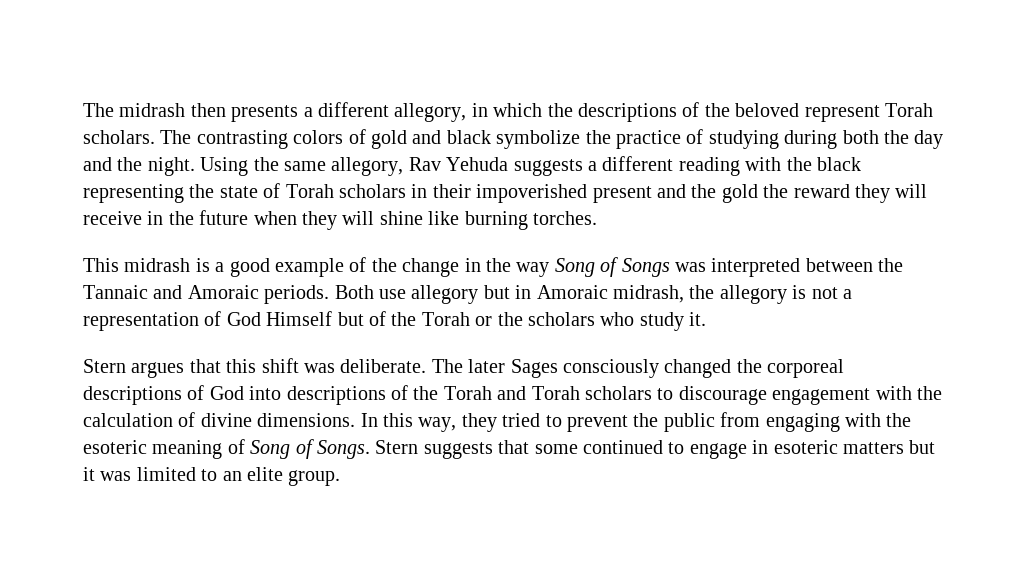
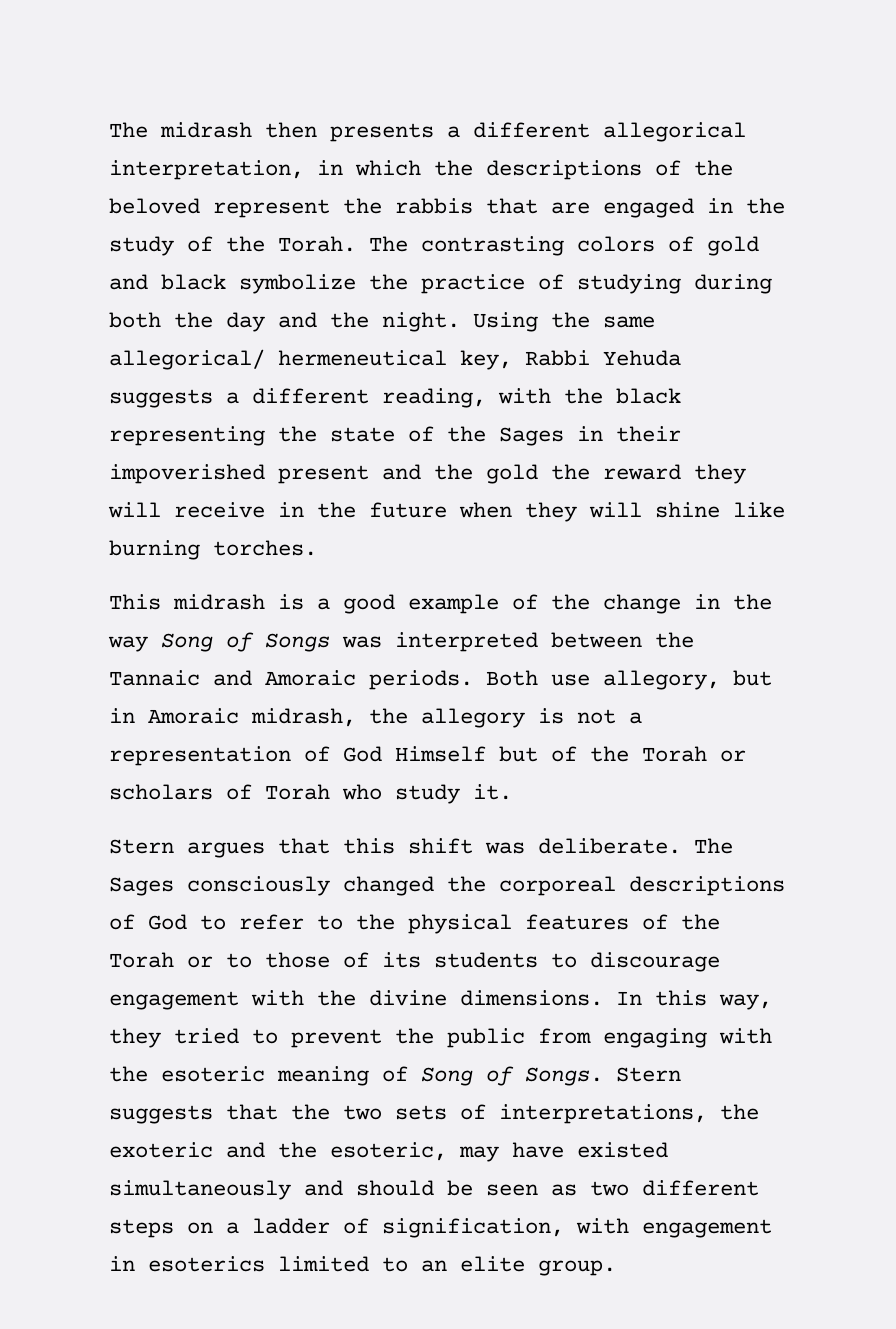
- The midrash then presents a different allegory, in which the descriptions of the beloved represent Torah scholars.
+ The midrash then presents a different allegorical interpretation, in which the descriptions of the beloved represent the rabbis that are engaged in the study of the Torah.
- Using the same allegory, Rav Yehuda suggests a different reading with the black representing the state of Torah scholars in their impoverished present and the gold the reward they will receive in the future when they will shine like burning torches.
+ Using the same allegorical/ hermeneutical key, Rabbi Yehuda suggests a different reading, with the black representing the state of the Sages in their impoverished present and the gold the reward they will receive in the future when they will shine like burning torches.
- Both use allegory but in Amoraic midrash, the allegory is not a representation of God Himself but of the Torah or the scholars who study it.
+ Both use allegory, but in Amoraic midrash, the allegory is not a representation of God Himself but of the Torah or scholars of Torah who study it.
- The later Sages consciously changed the corporeal descriptions of God into descriptions of the Torah and Torah scholars to discourage engagement with the calculation of divine dimensions.
+ The Sages consciously changed the corporeal descriptions of God to refer to the physical features of the Torah or to those of its students to discourage engagement with the divine dimensions.
- Stern suggests that some continued to engage in esoteric matters but it was limited to an elite group.
+ Stern suggests that the two sets of interpretations, the exoteric and the esoteric, may have existed simultaneously and should be seen as two different steps on a ladder of signification, with engagement in esoterics limited to an elite group.

